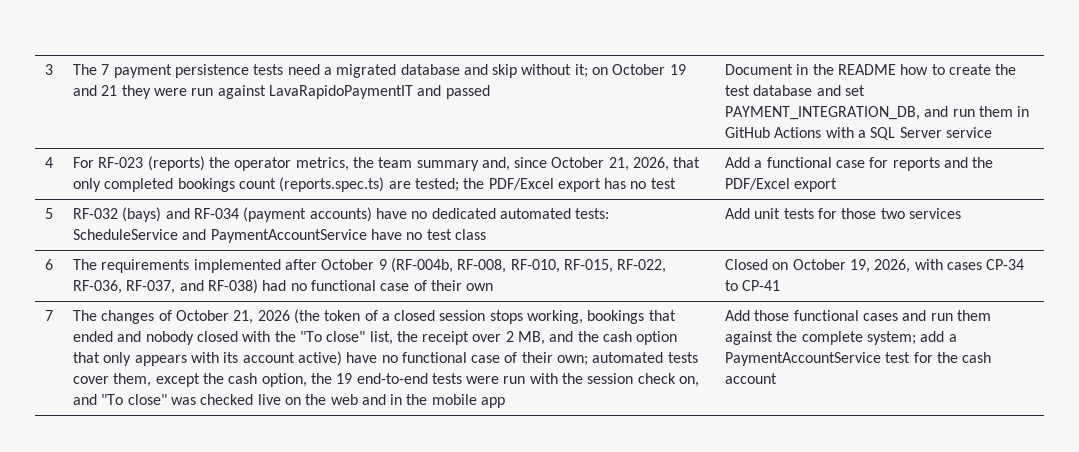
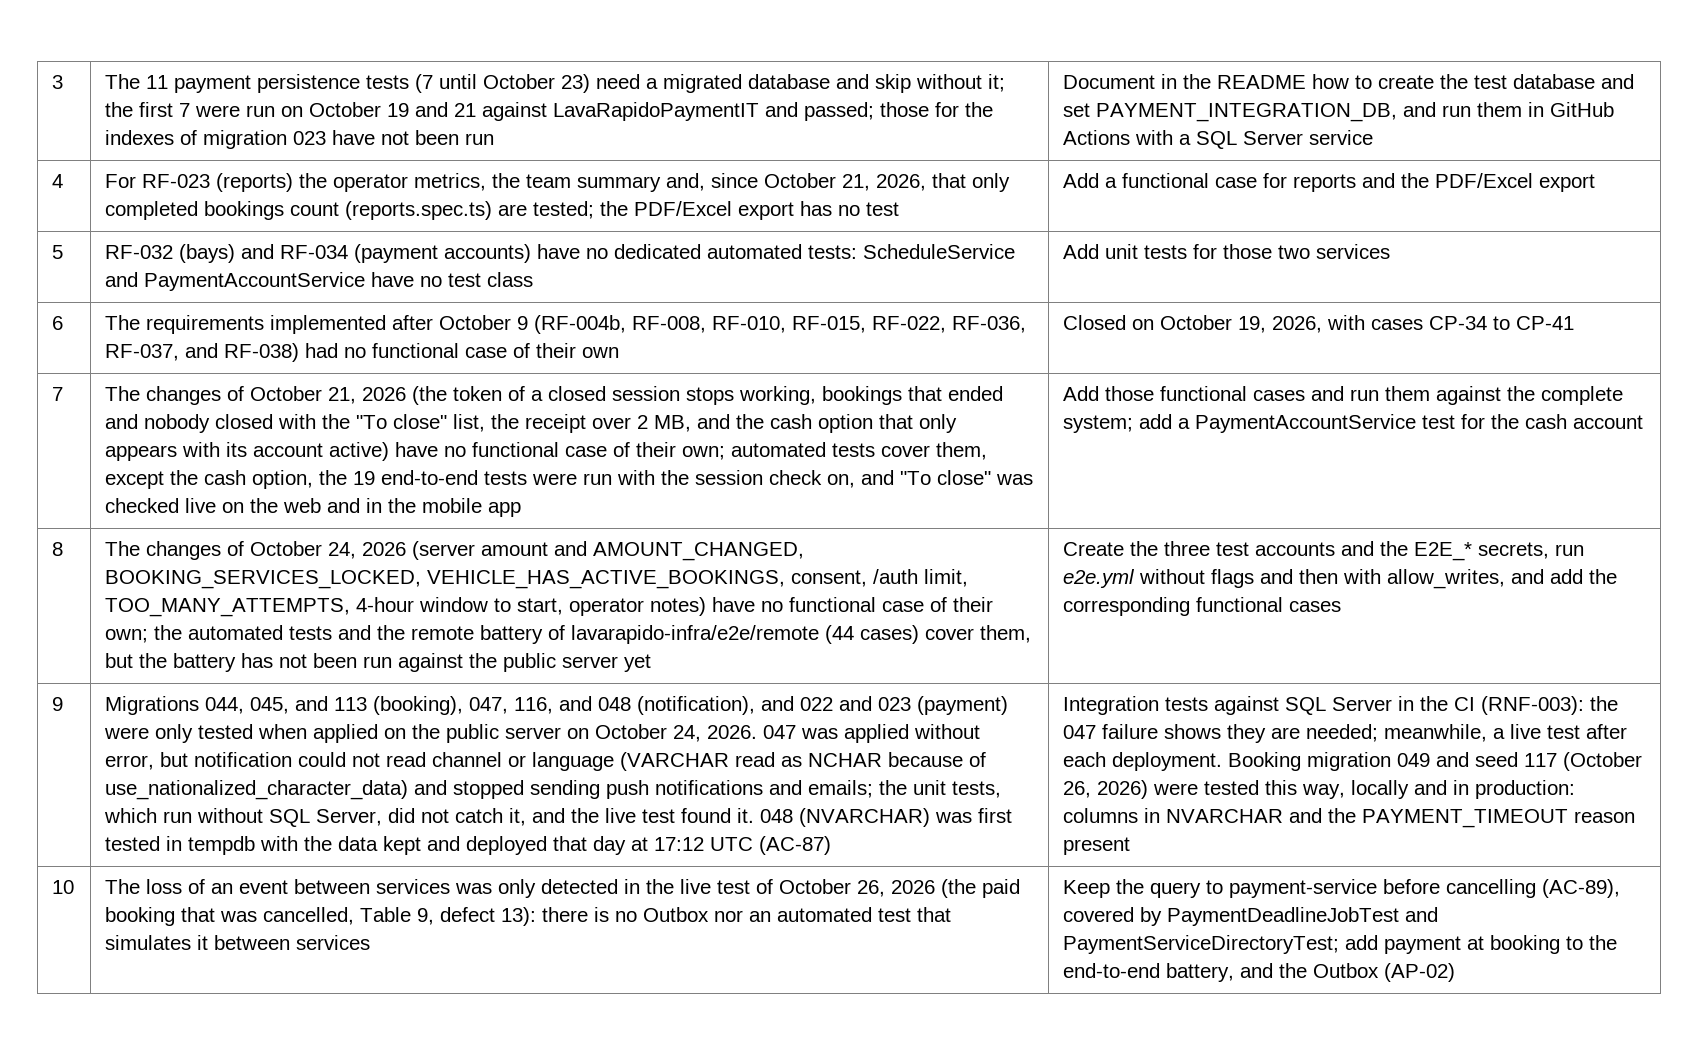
- The 7 payment persistence tests need a migrated database and skip without it; on October 19 and 21 they were run against LavaRapidoPaymentIT and passed
+ The 11 payment persistence tests (7 until October 23) need a migrated database and skip without it; the first 7 were run on October 19 and 21 against LavaRapidoPaymentIT and passed; those for the indexes of migration 023 have not been run
+ 8 | The changes of October 24, 2026 (server amount and AMOUNT_CHANGED, BOOKING_SERVICES_LOCKED, VEHICLE_HAS_ACTIVE_BOOKINGS, consent, /auth limit, TOO_MANY_ATTEMPTS, 4-hour window to start, operator notes) have no functional case of their own; the automated tests and the remote battery of lavarapido-infra/e2e/remote (44 cases) cover them, but the battery has not been run against the public server yet | Create the three test accounts and the E2E_* secrets, run e2e.yml without flags and then with allow_writes, and add the corresponding functional cases
+ 9 | Migrations 044, 045, and 113 (booking), 047, 116, and 048 (notification), and 022 and 023 (payment) were only tested when applied on the public server on October 24, 2026. 047 was applied without error, but notification could not read channel or language (VARCHAR read as NCHAR because of use_nationalized_character_data) and stopped sending push notifications and emails; the unit tests, which run without SQL Server, did not catch it, and the live test found it. 048 (NVARCHAR) was first tested in tempdb with the data kept and deployed that day at 17:12 UTC (AC-87) | Integration tests against SQL Server in the CI (RNF-003): the 047 failure shows they are needed; meanwhile, a live test after each deployment. Booking migration 049 and seed 117 (October 26, 2026) were tested this way, locally and in production: columns in NVARCHAR and the PAYMENT_TIMEOUT reason present
+ 10 | The loss of an event between services was only detected in the live test of October 26, 2026 (the paid booking that was cancelled, Table 9, defect 13): there is no Outbox nor an automated test that simulates it between services | Keep the query to payment-service before cancelling (AC-89), covered by PaymentDeadlineJobTest and PaymentServiceDirectoryTest; add payment at booking to the end-to-end battery, and the Outbox (AP-02)

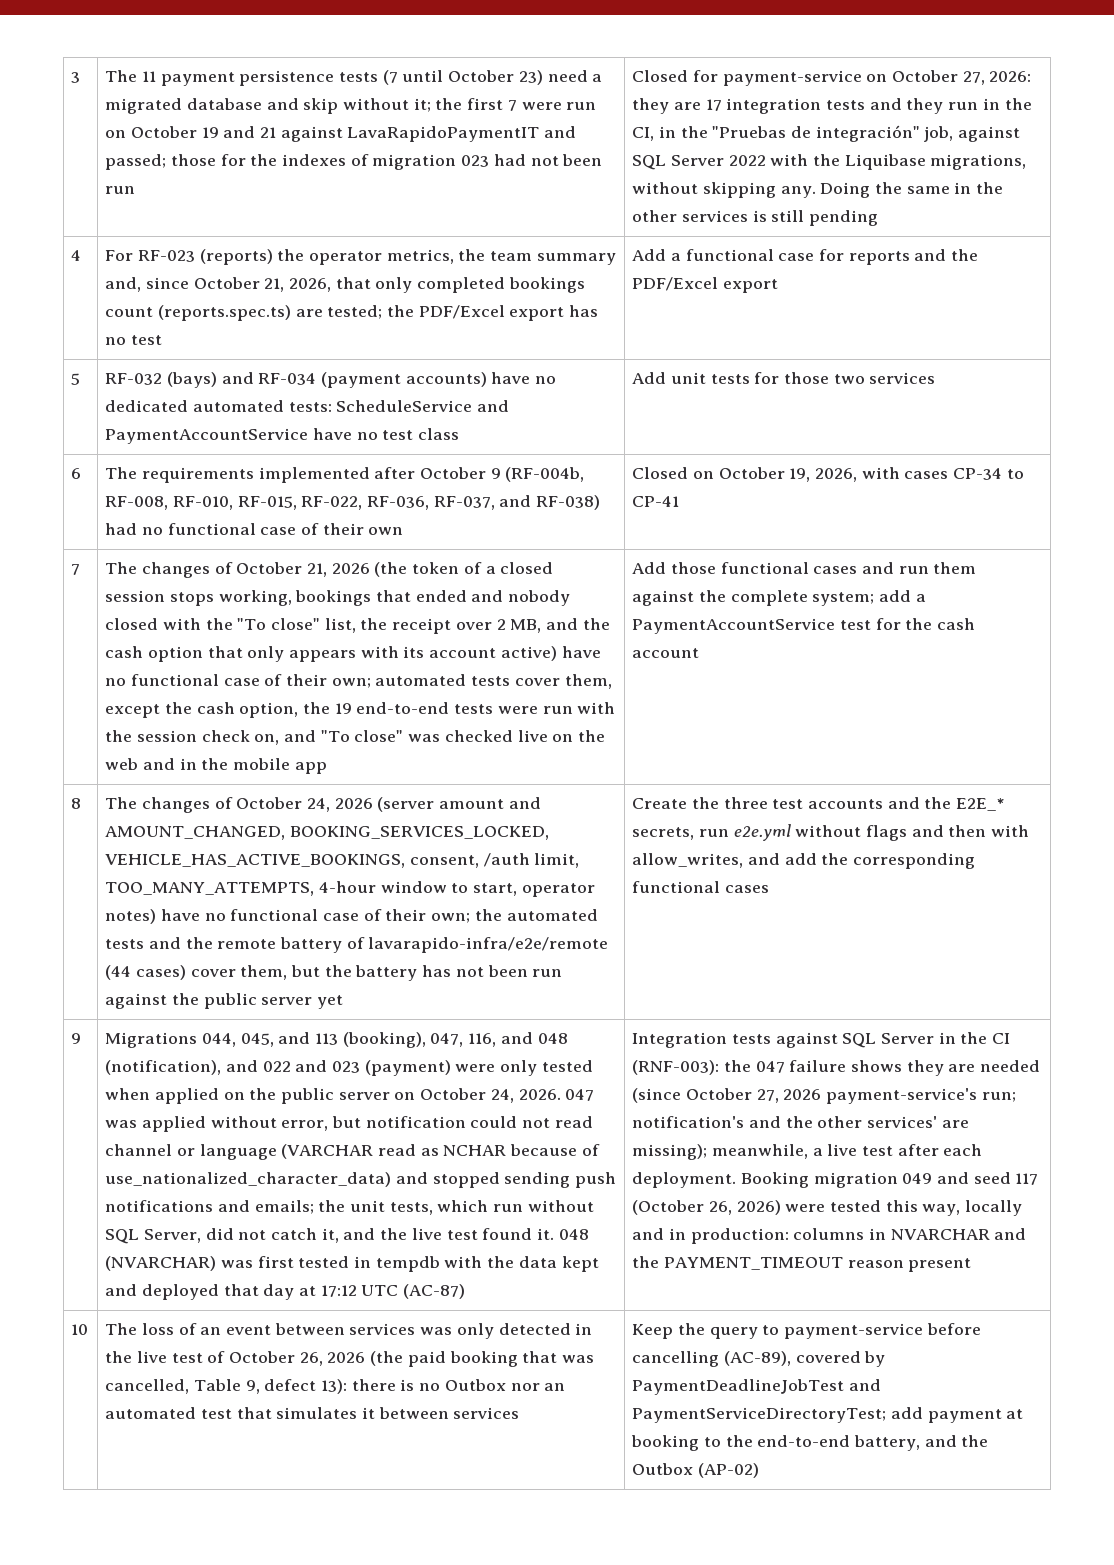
- The 11 payment persistence tests (7 until October 23) need a migrated database and skip without it; the first 7 were run on October 19 and 21 against LavaRapidoPaymentIT and passed; those for the indexes of migration 023 have not been run
+ The 11 payment persistence tests (7 until October 23) need a migrated database and skip without it; the first 7 were run on October 19 and 21 against LavaRapidoPaymentIT and passed; those for the indexes of migration 023 had not been run
- Document in the README how to create the test database and set PAYMENT_INTEGRATION_DB, and run them in GitHub Actions with a SQL Server service
+ Closed for payment-service on October 27, 2026: they are 17 integration tests and they run in the CI, in the "Pruebas de integración" job, against SQL Server 2022 with the Liquibase migrations, without skipping any. Doing the same in the other services is still pending
- Integration tests against SQL Server in the CI (RNF-003): the 047 failure shows they are needed; meanwhile, a live test after each deployment.
+ Integration tests against SQL Server in the CI (RNF-003): the 047 failure shows they are needed (since October 27, 2026 payment-service's run; notification's and the other services' are missing); meanwhile, a live test after each deployment.

